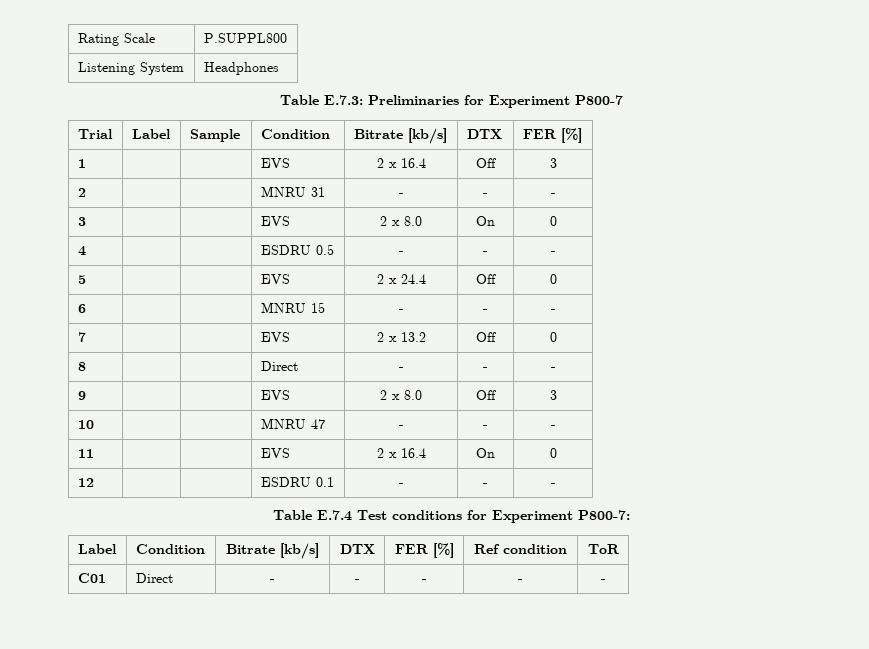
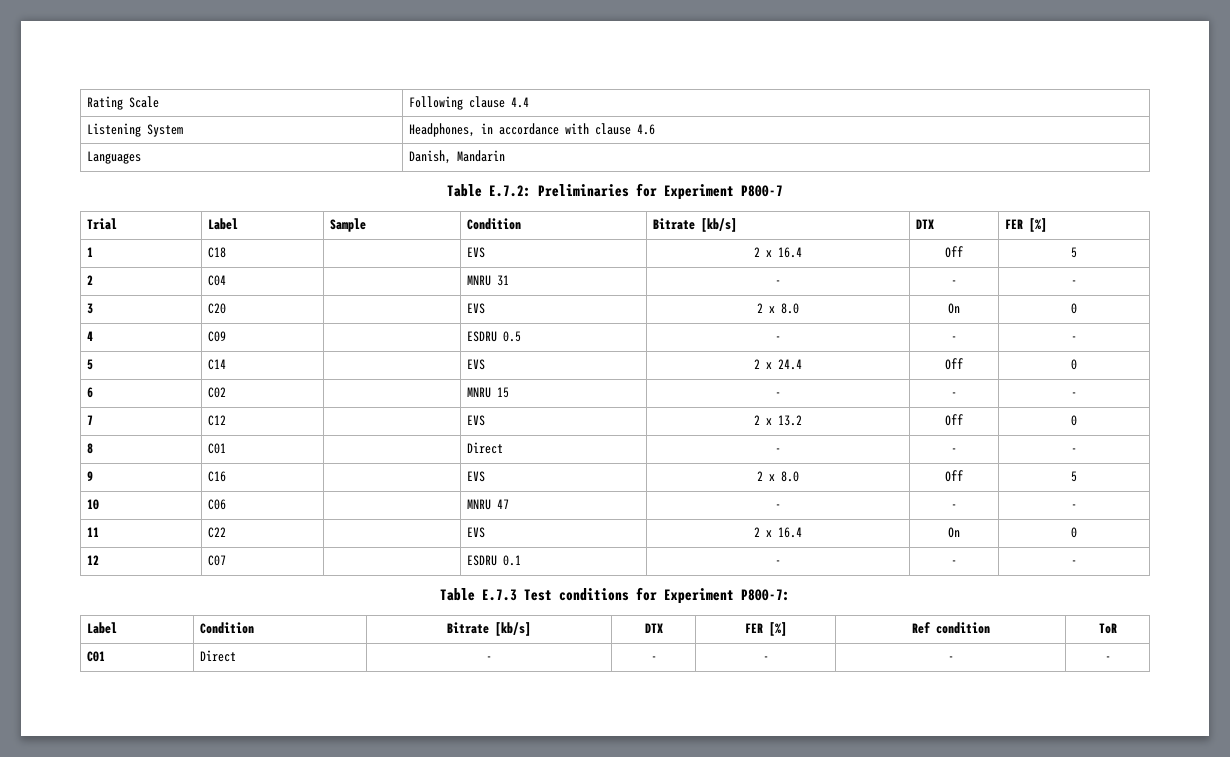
- Rating Scale | P.SUPPL800
+ Rating Scale | Following clause 4.4
- Listening System | Headphones
- Table E.7.3: Preliminaries for Experiment P800-7
+ Listening System | Headphones, in accordance with clause 4.6
+ Languages | Danish, Mandarin
+ Table E.7.2: Preliminaries for Experiment P800-7
- 1 | | | EVS | 2 x 16.4 | Off | 3
+ 1 | C18 | | EVS | 2 x 16.4 | Off | 5
- 2 | | | MNRU 31 | - | - | -
+ 2 | C04 | | MNRU 31 | - | - | -
- 3 | | | EVS | 2 x 8.0 | On | 0
+ 3 | C20 | | EVS | 2 x 8.0 | On | 0
- 4 | | | ESDRU 0.5 | - | - | -
+ 4 | C09 | | ESDRU 0.5 | - | - | -
- 5 | | | EVS | 2 x 24.4 | Off | 0
+ 5 | C14 | | EVS | 2 x 24.4 | Off | 0
- 6 | | | MNRU 15 | - | - | -
+ 6 | C02 | | MNRU 15 | - | - | -
- 7 | | | EVS | 2 x 13.2 | Off | 0
+ 7 | C12 | | EVS | 2 x 13.2 | Off | 0
- 8 | | | Direct | - | - | -
+ 8 | C01 | | Direct | - | - | -
- 9 | | | EVS | 2 x 8.0 | Off | 3
+ 9 | C16 | | EVS | 2 x 8.0 | Off | 5
- 10 | | | MNRU 47 | - | - | -
+ 10 | C06 | | MNRU 47 | - | - | -
- 11 | | | EVS | 2 x 16.4 | On | 0
+ 11 | C22 | | EVS | 2 x 16.4 | On | 0
- 12 | | | ESDRU 0.1 | - | - | -
+ 12 | C07 | | ESDRU 0.1 | - | - | -
- Table E.7.4 Test conditions for Experiment P800-7:
+ Table E.7.3 Test conditions for Experiment P800-7:

